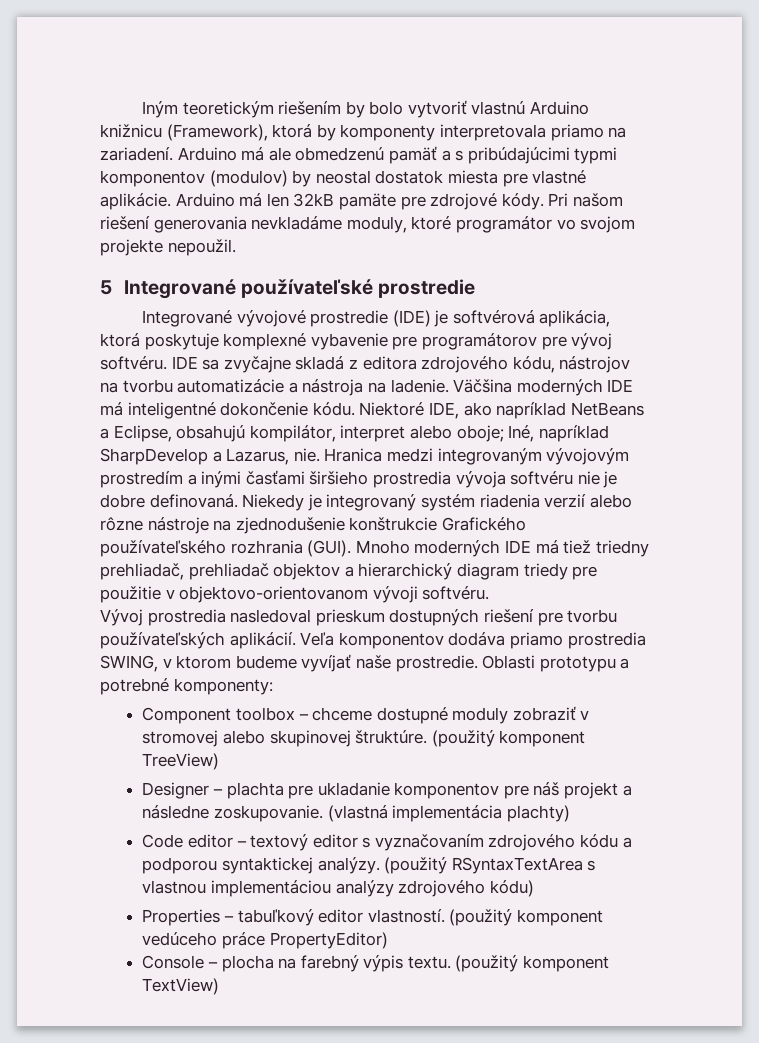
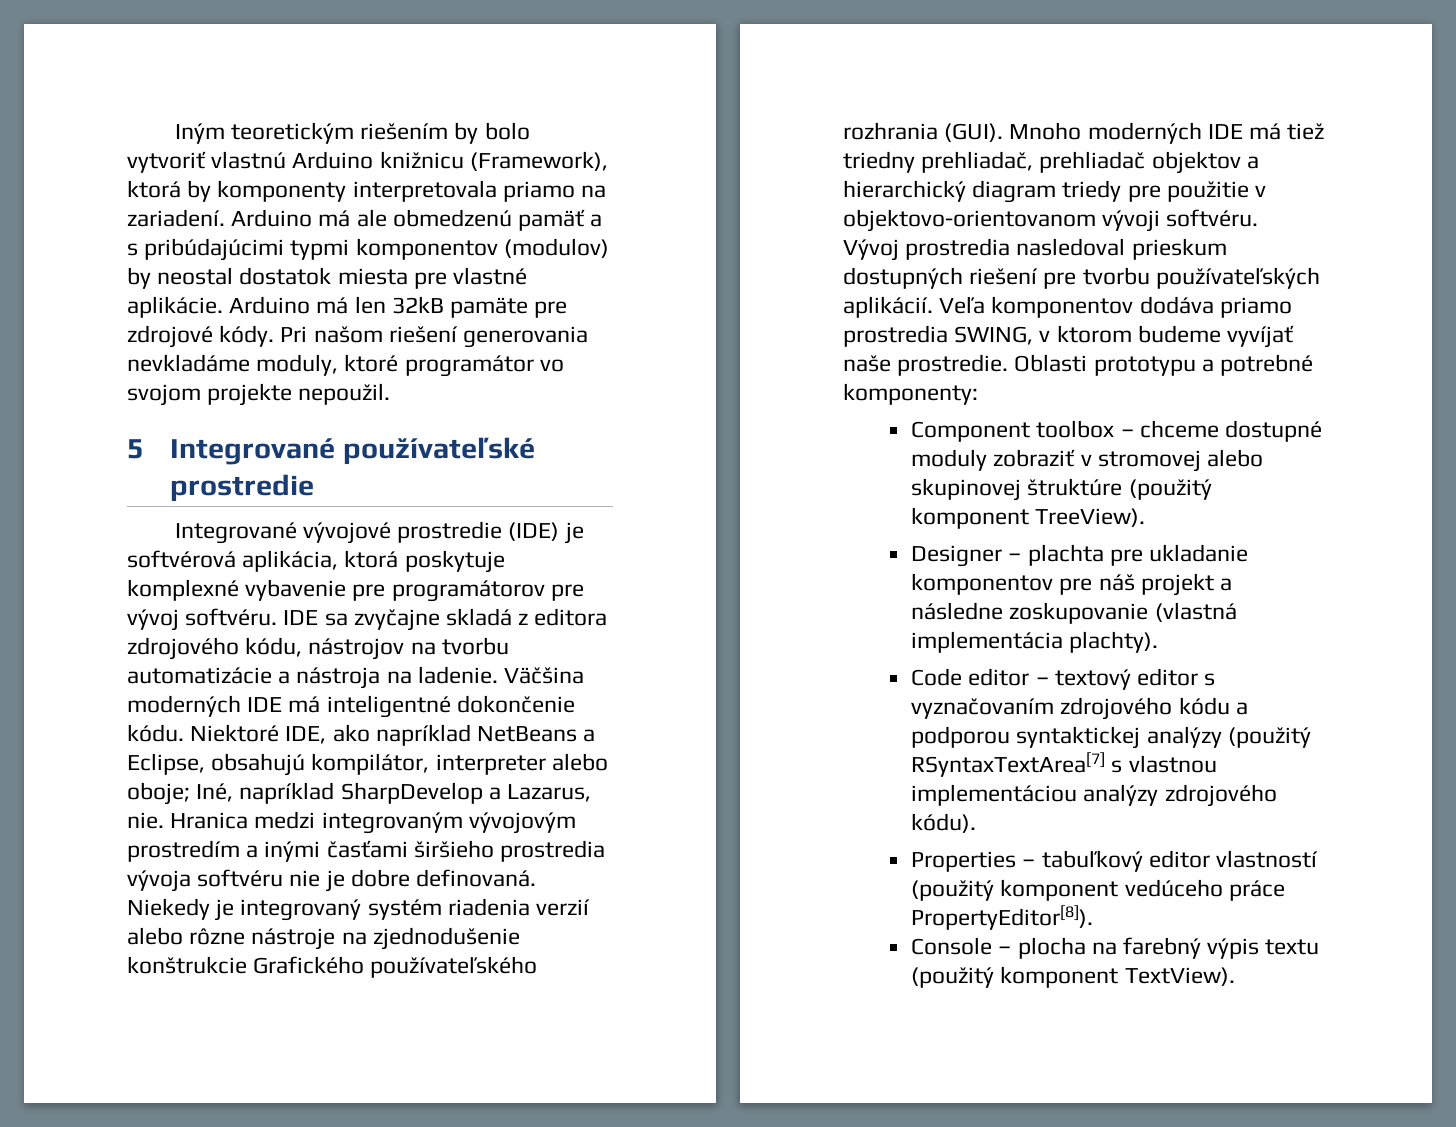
- Niektoré IDE, ako napríklad NetBeans a Eclipse, obsahujú kompilátor, interpret alebo oboje; Iné, napríklad SharpDevelop a Lazarus, nie.
+ Niektoré IDE, ako napríklad NetBeans a Eclipse, obsahujú kompilátor, interpreter alebo oboje; Iné, napríklad SharpDevelop a Lazarus, nie.
- Component toolbox – chceme dostupné moduly zobraziť v stromovej alebo skupinovej štruktúre. (použitý komponent TreeView)
+ Component toolbox – chceme dostupné moduly zobraziť v stromovej alebo skupinovej štruktúre (použitý komponent TreeView).
- Designer – plachta pre ukladanie komponentov pre náš projekt a následne zoskupovanie. (vlastná implementácia plachty)
+ Designer – plachta pre ukladanie komponentov pre náš projekt a následne zoskupovanie (vlastná implementácia plachty).
- Code editor – textový editor s vyznačovaním zdrojového kódu a podporou syntaktickej analýzy. (použitý RSyntaxTextArea s vlastnou implementáciou analýzy zdrojového kódu)
+ Code editor – textový editor s vyznačovaním zdrojového kódu a podporou syntaktickej analýzy (použitý RSyntaxTextArea[7] s vlastnou implementáciou analýzy zdrojového kódu).
- Properties – tabuľkový editor vlastností. (použitý komponent vedúceho práce PropertyEditor)
+ Properties – tabuľkový editor vlastností (použitý komponent vedúceho práce PropertyEditor[8]).
- Console – plocha na farebný výpis textu. (použitý komponent TextView)
+ Console – plocha na farebný výpis textu (použitý komponent TextView).

